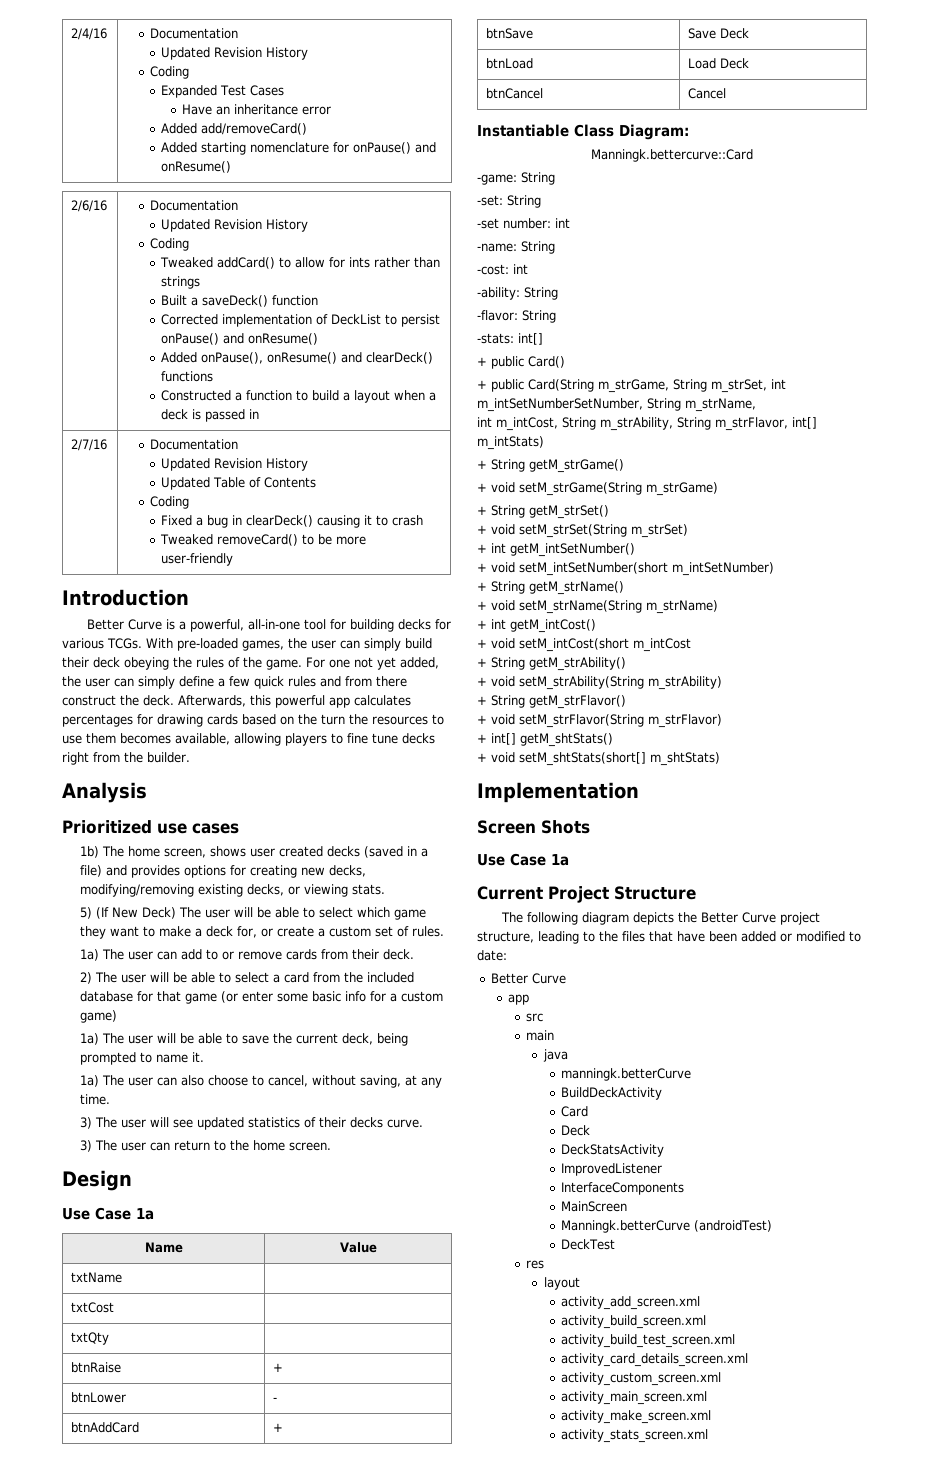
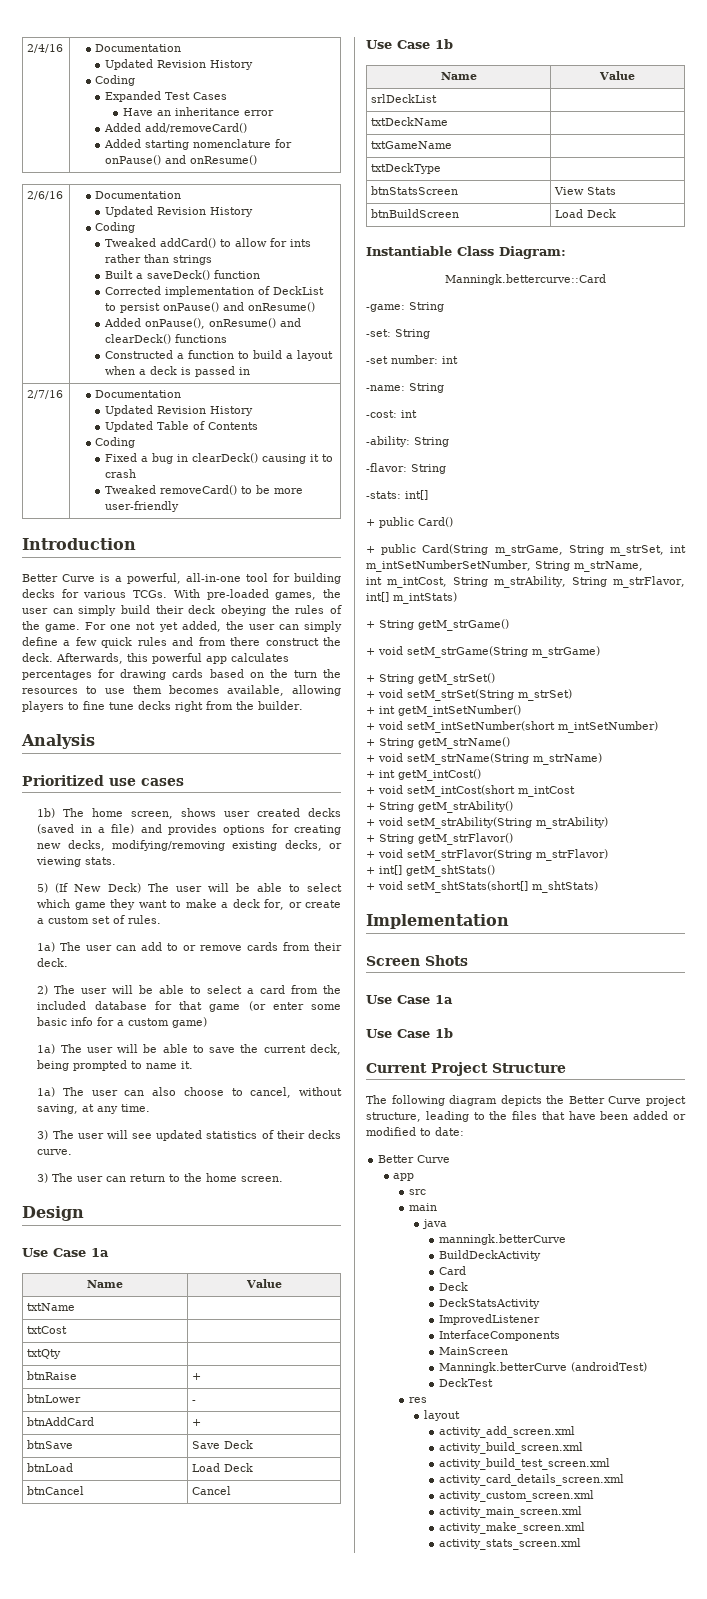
  btnCancel | Cancel
+ Use Case 1b
+ Name | Value
+ srlDeckList |
+ txtDeckName |
+ txtGameName |
+ txtDeckType |
+ btnStatsScreen | View Stats
+ btnBuildScreen | Load Deck
  Screen Shots
  Use Case 1a
+ Use Case 1b

